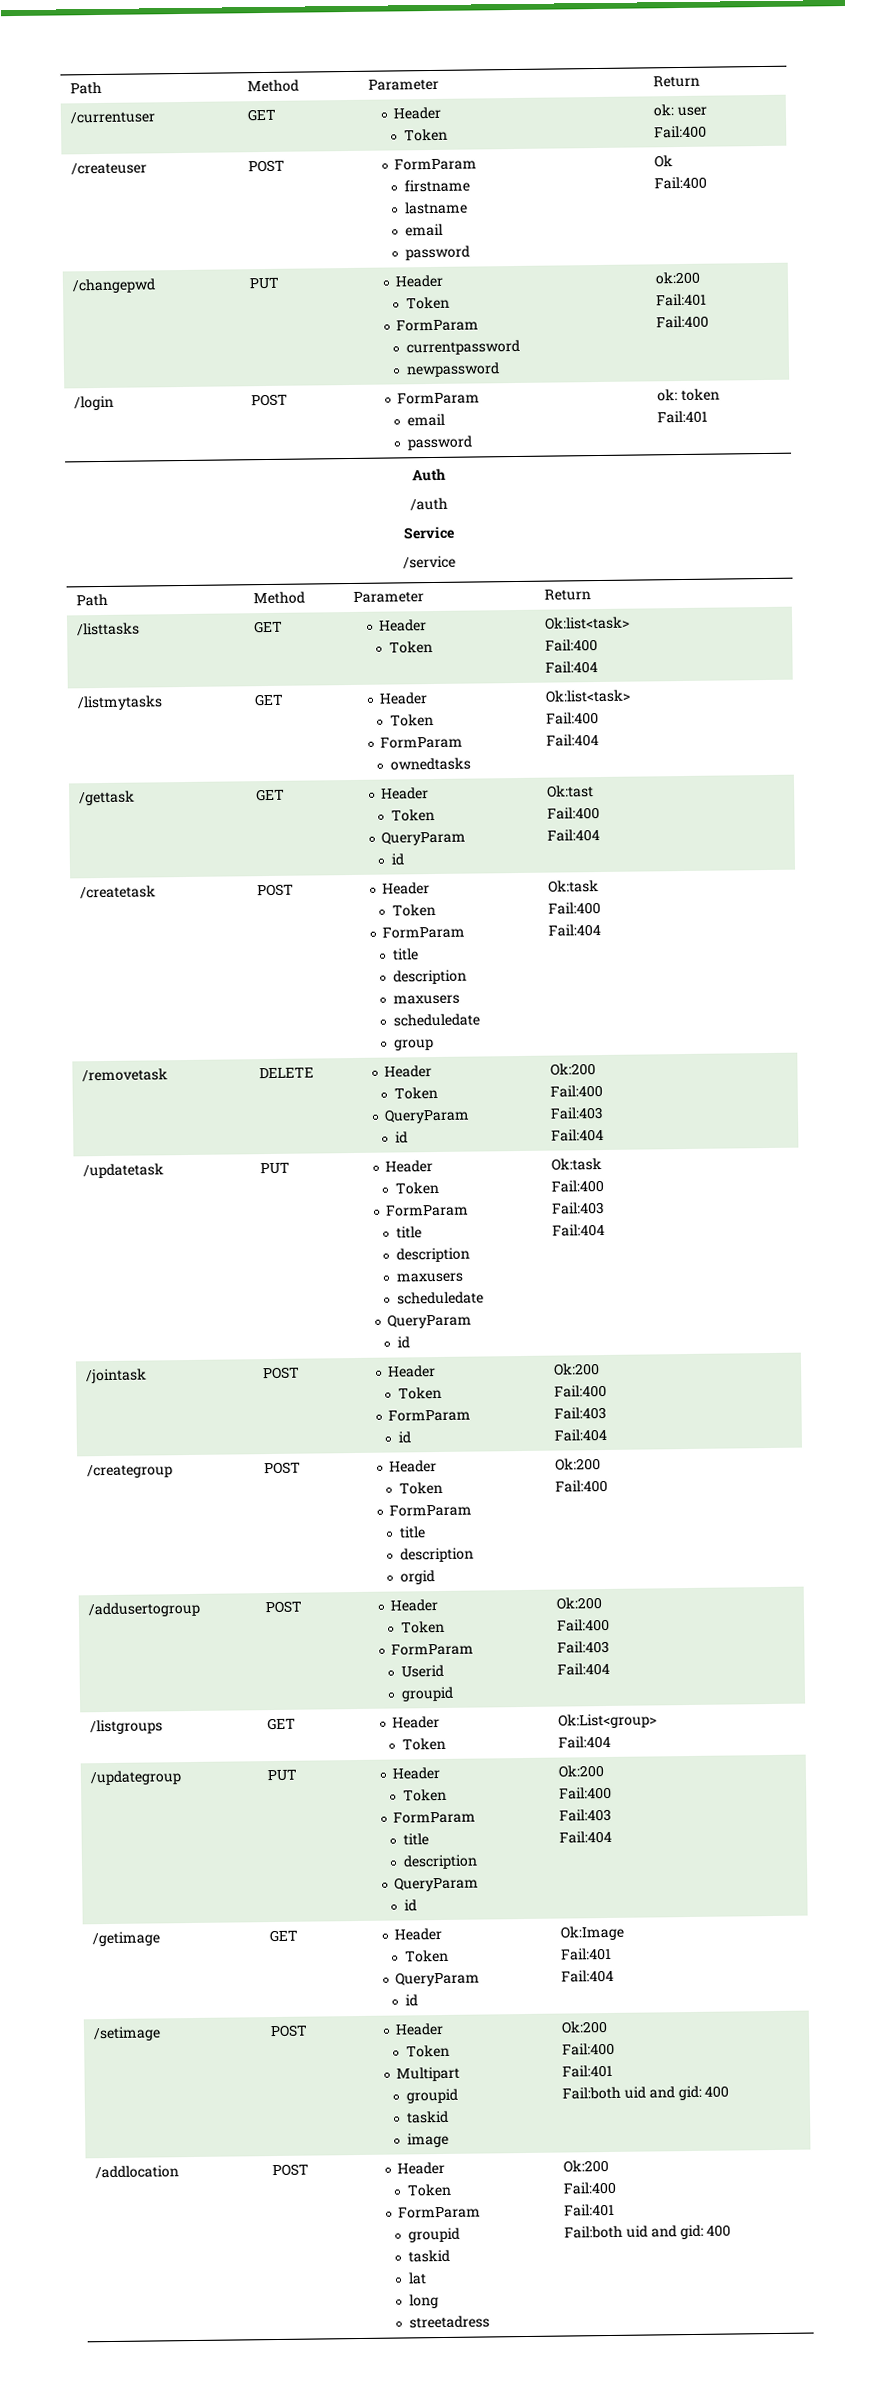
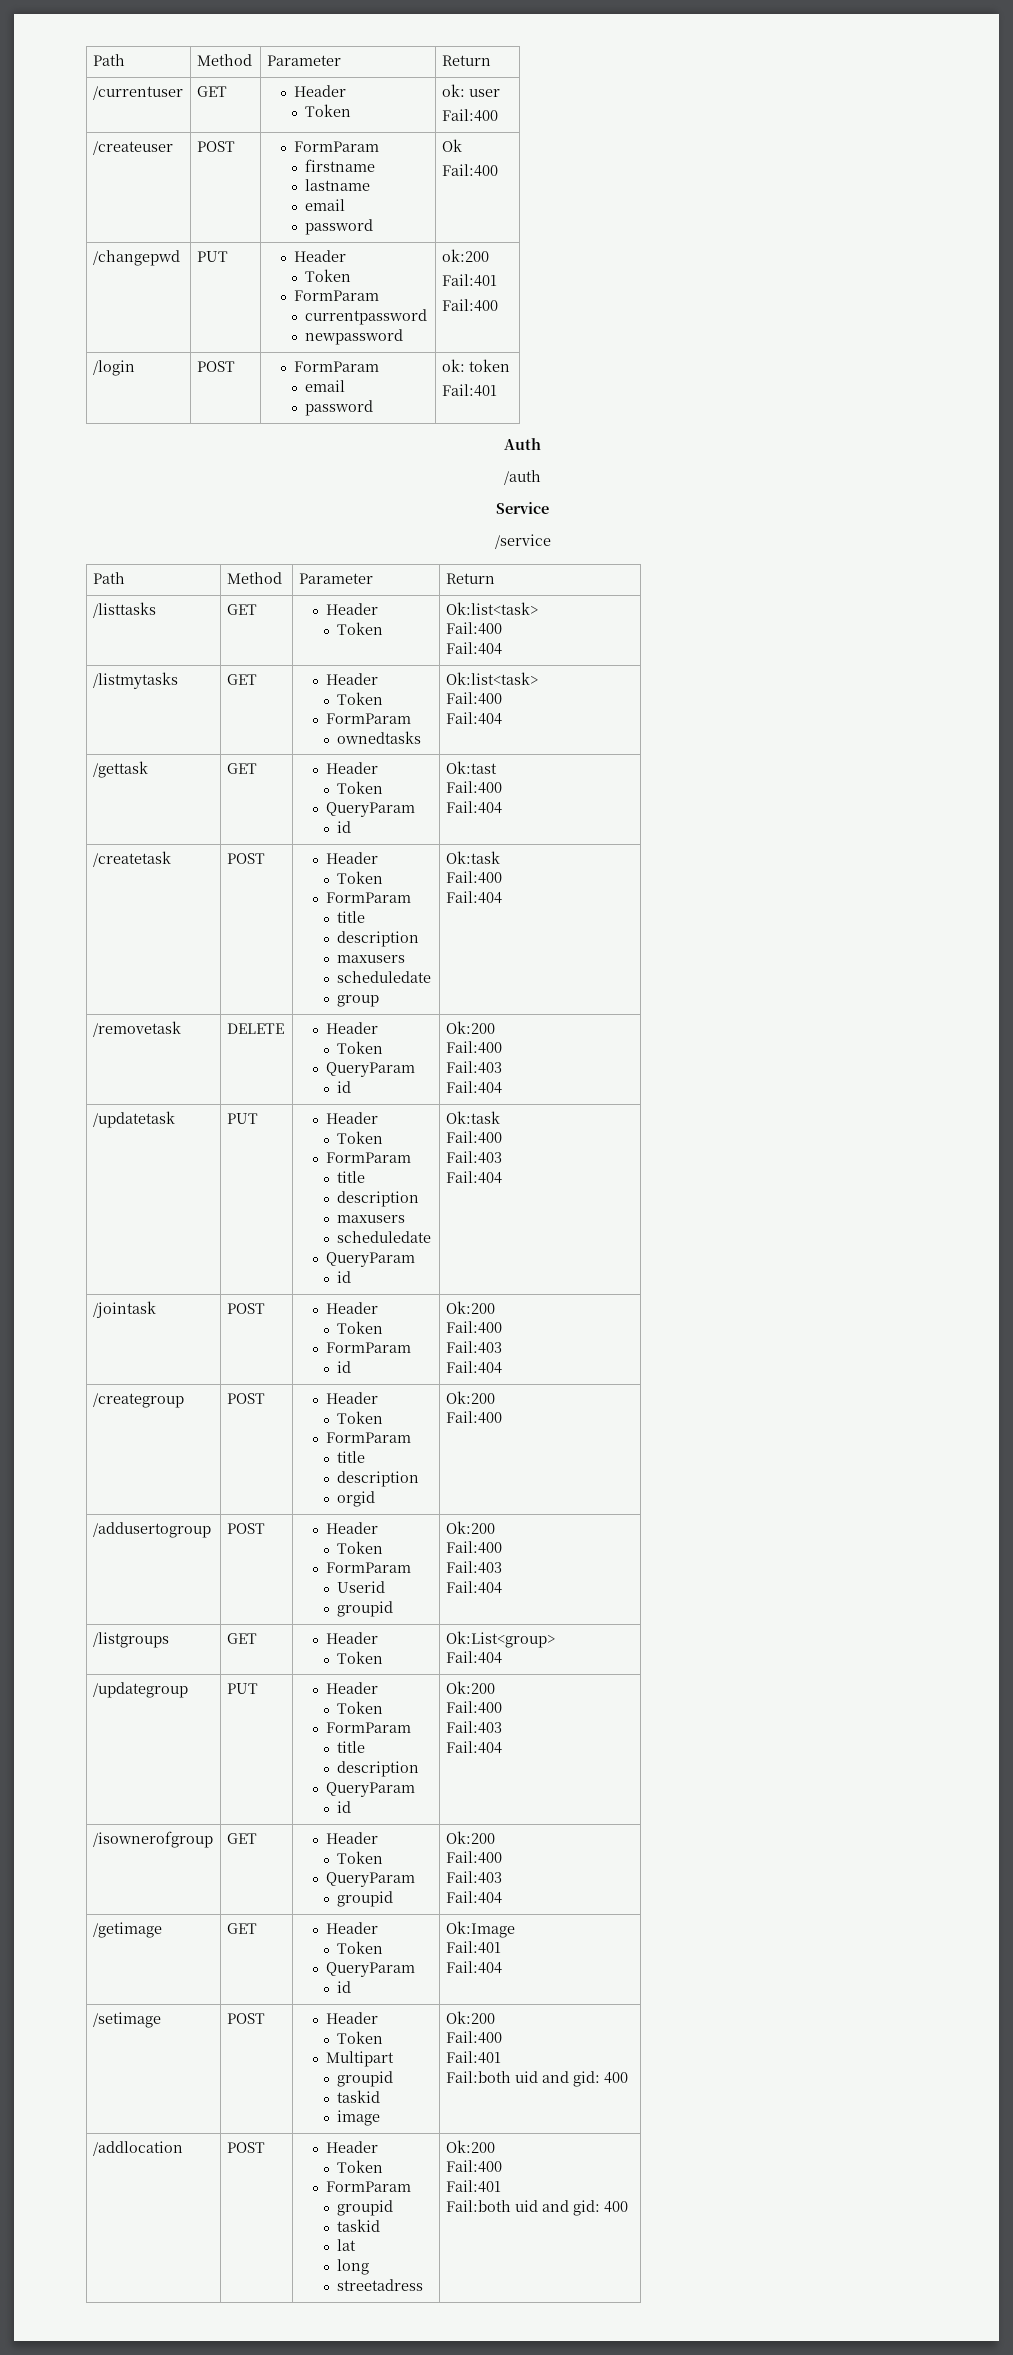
+ /isownerofgroup | GET | Header
+ Token
+ QueryParam
+ groupid | Ok:200
+ Fail:400
+ Fail:403
+ Fail:404

